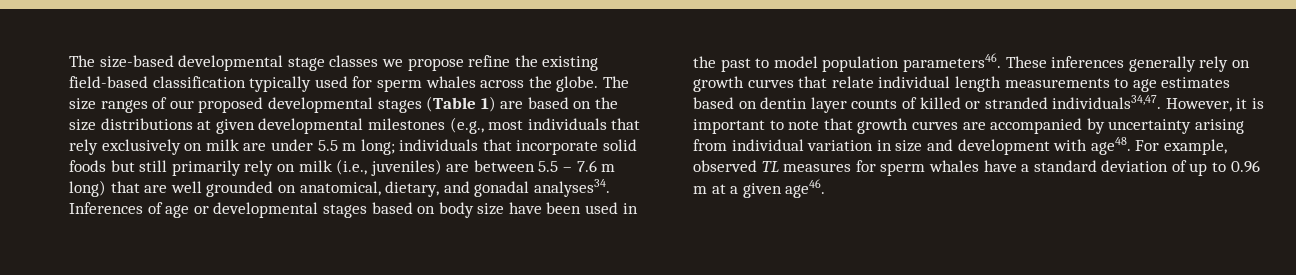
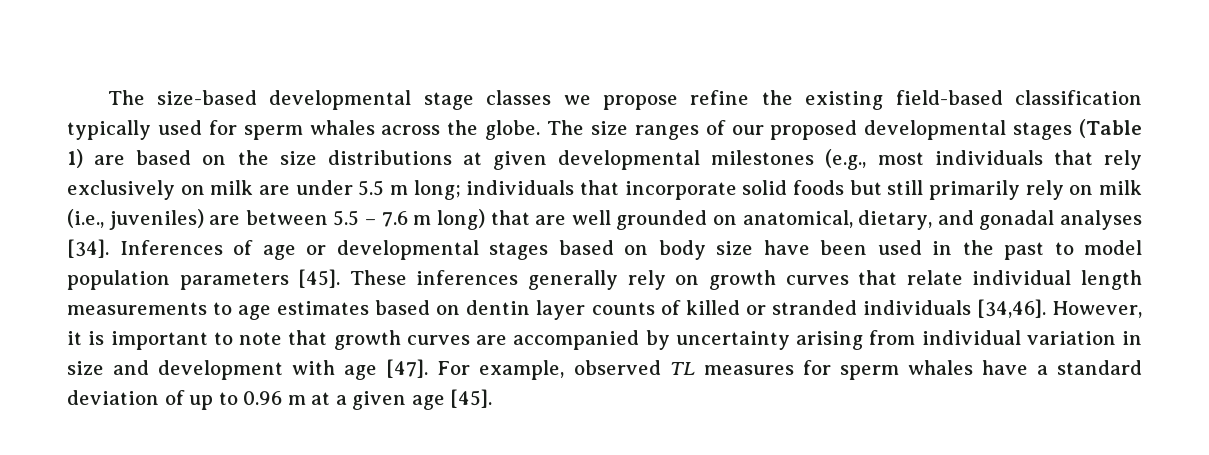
- individuals that incorporate solid foods but still primarily rely on milk (i.e., juveniles) are between 5.5 – 7.6 m long) that are well grounded on anatomical, dietary, and gonadal analyses34.
+ individuals that incorporate solid foods but still primarily rely on milk (i.e., juveniles) are between 5.5 – 7.6 m long) that are well grounded on anatomical, dietary, and gonadal analyses [34].
- Inferences of age or developmental stages based on body size have been used in the past to model population parameters46.
+ Inferences of age or developmental stages based on body size have been used in the past to model population parameters [45].
- These inferences generally rely on growth curves that relate individual length measurements to age estimates based on dentin layer counts of killed or stranded individuals34,47.
+ These inferences generally rely on growth curves that relate individual length measurements to age estimates based on dentin layer counts of killed or stranded individuals [34,46].
- However, it is important to note that growth curves are accompanied by uncertainty arising from individual variation in size and development with age48.
+ However, it is important to note that growth curves are accompanied by uncertainty arising from individual variation in size and development with age [47].
- For example, observed TL measures for sperm whales have a standard deviation of up to 0.96 m at a given age46.
+ For example, observed TL measures for sperm whales have a standard deviation of up to 0.96 m at a given age [45].

